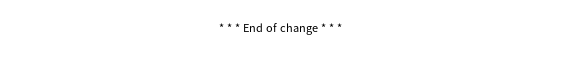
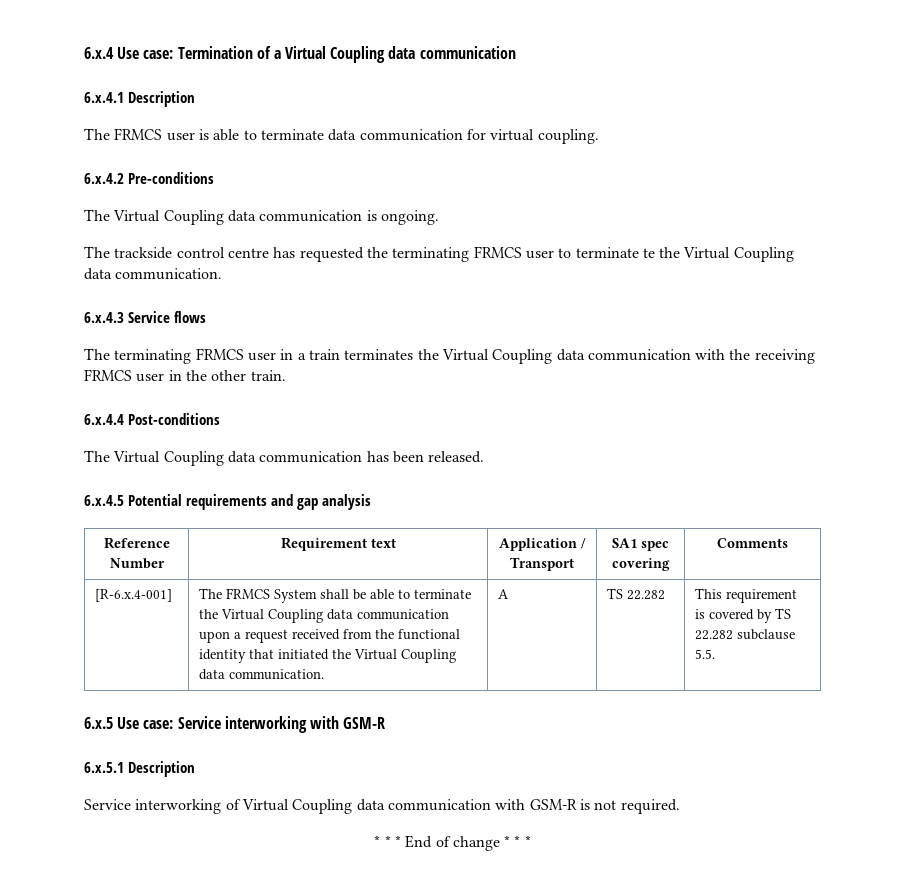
+ 6.x.4 Use case: Termination of a Virtual Coupling data communication
+ 6.x.4.1 Description
+ The FRMCS user is able to terminate data communication for virtual coupling.
+ 6.x.4.2 Pre-conditions
+ The Virtual Coupling data communication is ongoing.
+ The trackside control centre has requested the terminating FRMCS user to terminate te the Virtual Coupling data communication.
+ 6.x.4.3 Service flows
+ The terminating FRMCS user in a train terminates the Virtual Coupling data communication with the receiving FRMCS user in the other train.
+ 6.x.4.4 Post-conditions
+ The Virtual Coupling data communication has been released.
+ 6.x.4.5 Potential requirements and gap analysis
+ Reference Number | Requirement text | Application / Transport | SA1 spec covering | Comments
+ [R-6.x.4-001] | The FRMCS System shall be able to terminate the Virtual Coupling data communication upon a request received from the functional identity that initiated the Virtual Coupling data communication. | A | TS 22.282 | This requirement is covered by TS 22.282 subclause 5.5.
+ 6.x.5 Use case: Service interworking with GSM-R
+ 6.x.5.1 Description
+ Service interworking of Virtual Coupling data communication with GSM-R is not required.

